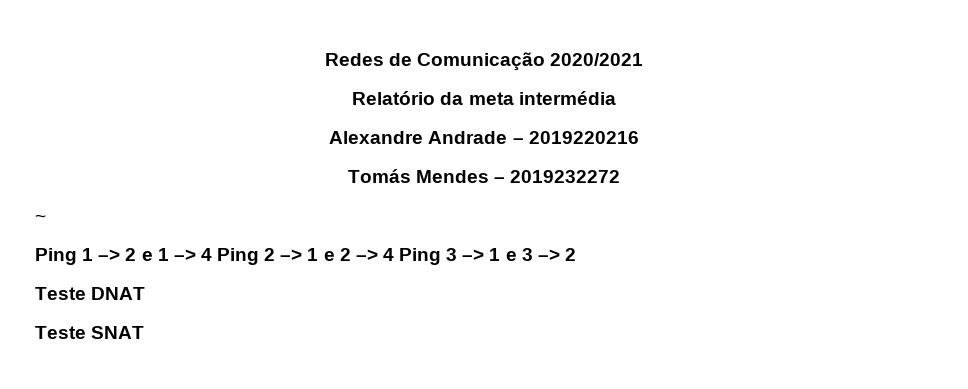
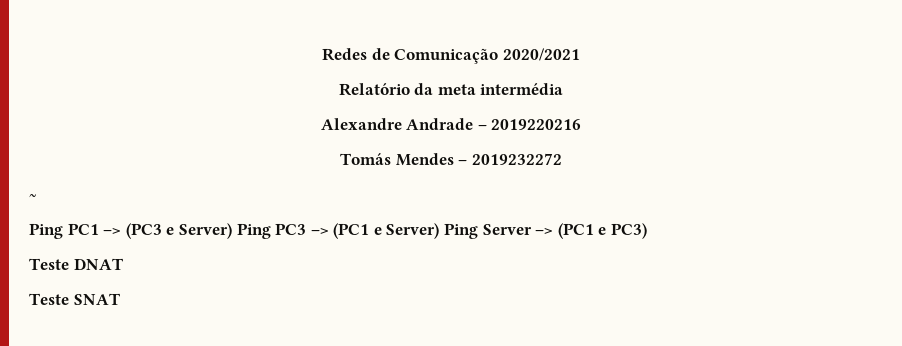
- Ping 1 –> 2 e 1 –> 4 Ping 2 –> 1 e 2 –> 4 Ping 3 –> 1 e 3 –> 2
+ Ping PC1 –> (PC3 e Server) Ping PC3 –> (PC1 e Server) Ping Server –> (PC1 e PC3)

